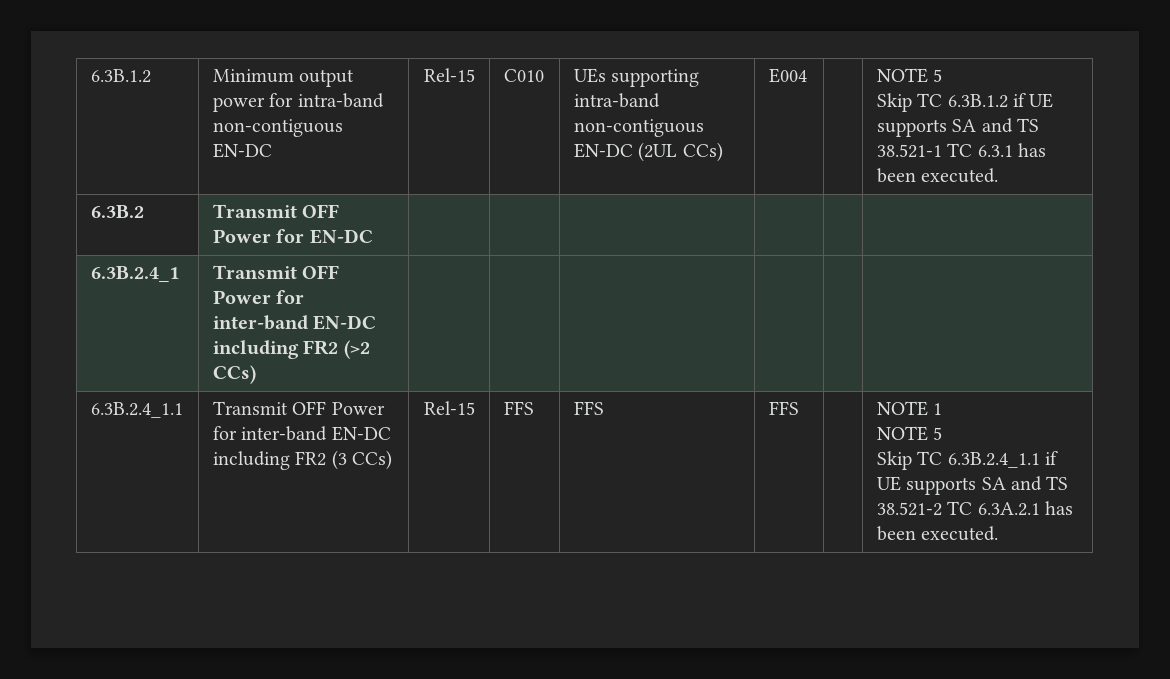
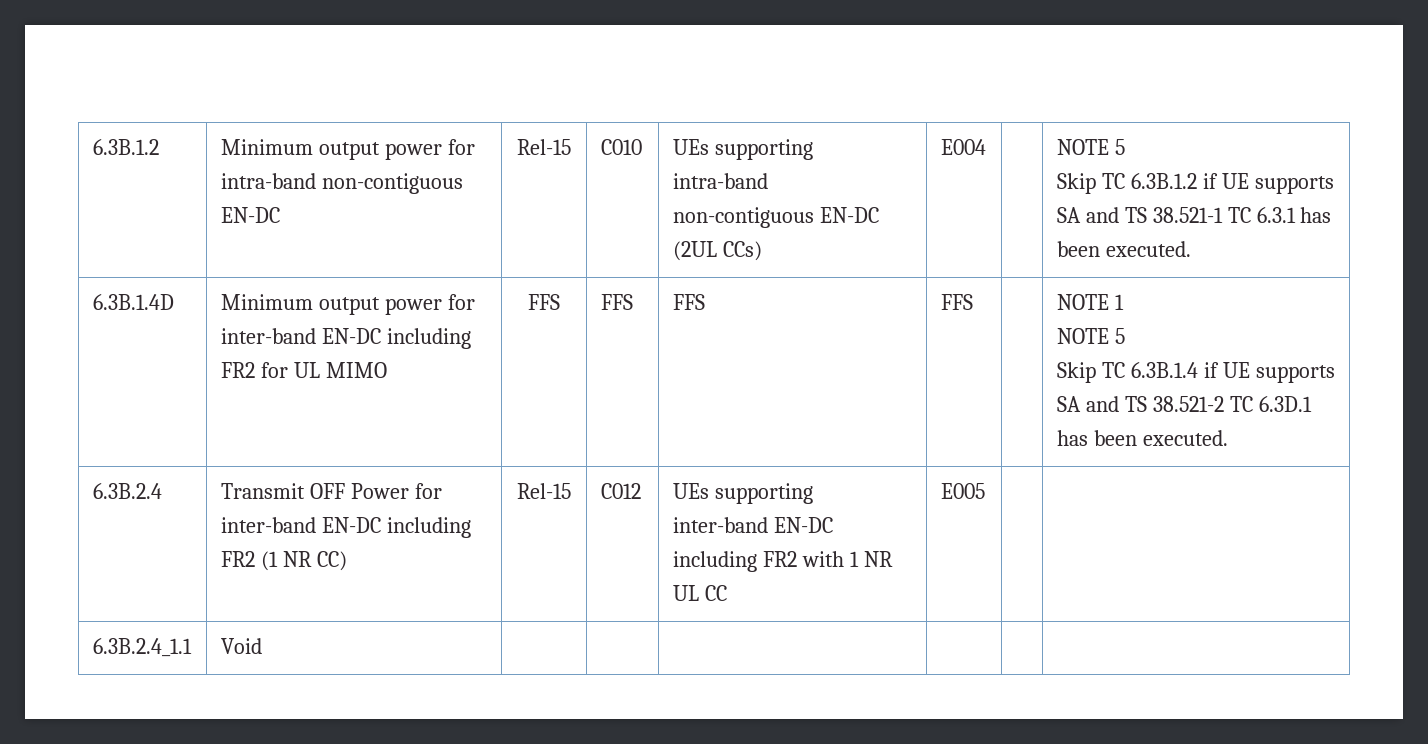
- 6.3B.2 | Transmit OFF Power for EN-DC | | | | | |
- 6.3B.2.4_1 | Transmit OFF Power for inter-band EN-DC including FR2 (>2 CCs) | | | | | |
- 6.3B.2.4_1.1 | Transmit OFF Power for inter-band EN-DC including FR2 (3 CCs) | Rel-15 | FFS | FFS | FFS | | NOTE 1
+ 6.3B.1.4D | Minimum output power for inter-band EN-DC including FR2 for UL MIMO | FFS | FFS | FFS | FFS | | NOTE 1
  NOTE 5
- Skip TC 6.3B.2.4_1.1 if UE supports SA and TS 38.521-2 TC 6.3A.2.1 has been executed.
+ Skip TC 6.3B.1.4 if UE supports SA and TS 38.521-2 TC 6.3D.1 has been executed.
+ 6.3B.2.4 | Transmit OFF Power for inter-band EN-DC including FR2 (1 NR CC) | Rel-15 | C012 | UEs supporting inter-band EN-DC including FR2 with 1 NR UL CC | E005 | |
+ 6.3B.2.4_1.1 | Void | | | | | |

